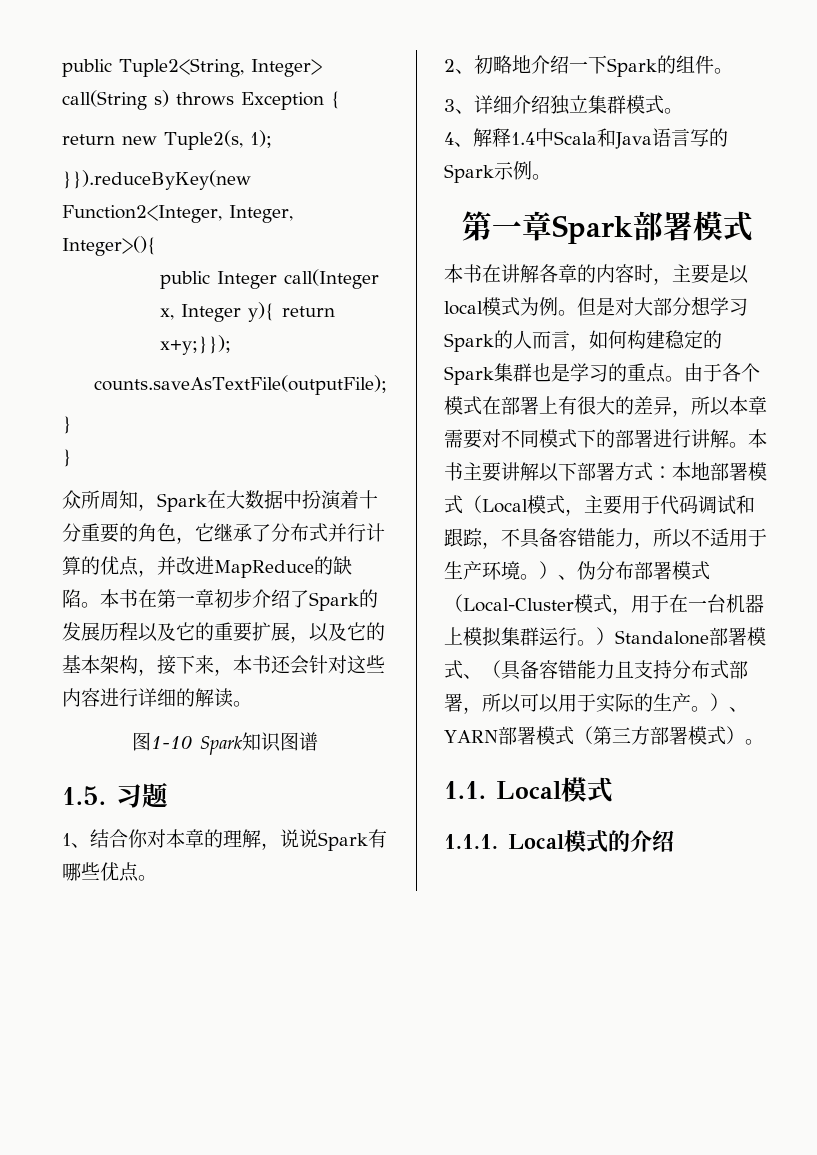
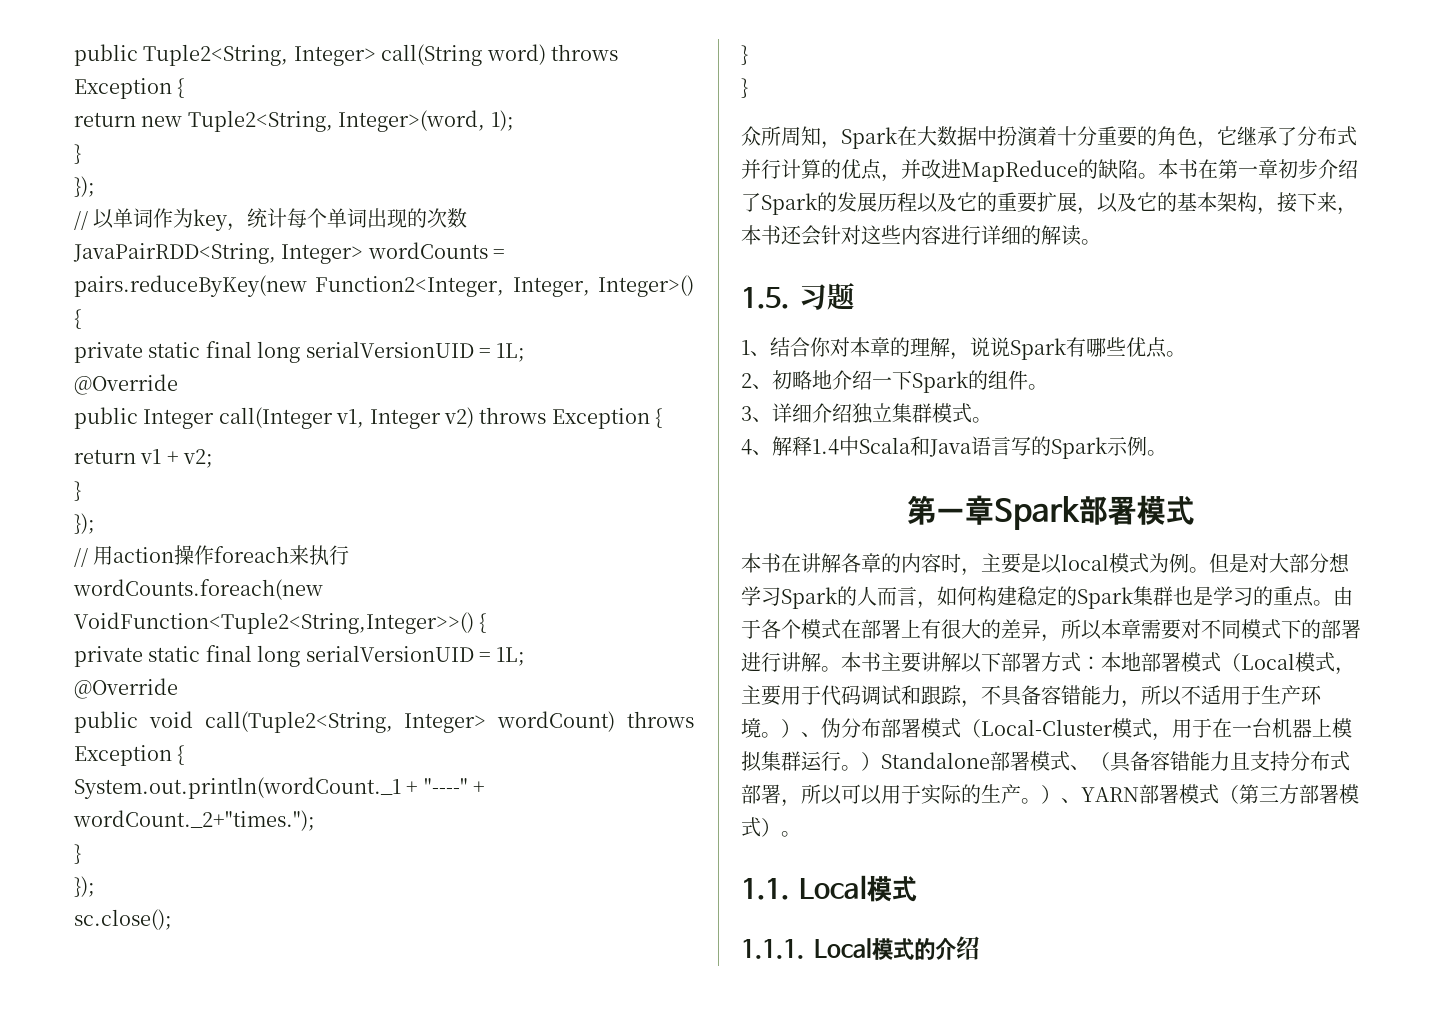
- public Tuple2<String, Integer> call(String s) throws Exception {
+ public Tuple2<String, Integer> call(String word) throws Exception {
- return new Tuple2(s, 1);
- }}).reduceByKey(new Function2<Integer, Integer, Integer>(){
- public Integer call(Integer x, Integer y){ return x+y;}});
- counts.saveAsTextFile(outputFile);
+ return new Tuple2<String, Integer>(word, 1);
+ }
+ });
+ // 以单词作为key，统计每个单词出现的次数
+ JavaPairRDD<String, Integer> wordCounts = pairs.reduceByKey(new Function2<Integer, Integer, Integer>() {
+ private static final long serialVersionUID = 1L;
+ @Override
+ public Integer call(Integer v1, Integer v2) throws Exception {
+ return v1 + v2;
+ }
+ });
+ // 用action操作foreach来执行
+ wordCounts.foreach(new VoidFunction<Tuple2<String,Integer>>() {
+ private static final long serialVersionUID = 1L;
+ @Override
+ public void call(Tuple2<String, Integer> wordCount) throws Exception {
+ System.out.println(wordCount._1 + "----" + wordCount._2+"times.");
+ }
+ });
+ sc.close();
- 图1-10 Spark知识图谱

